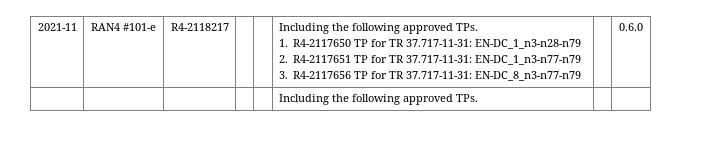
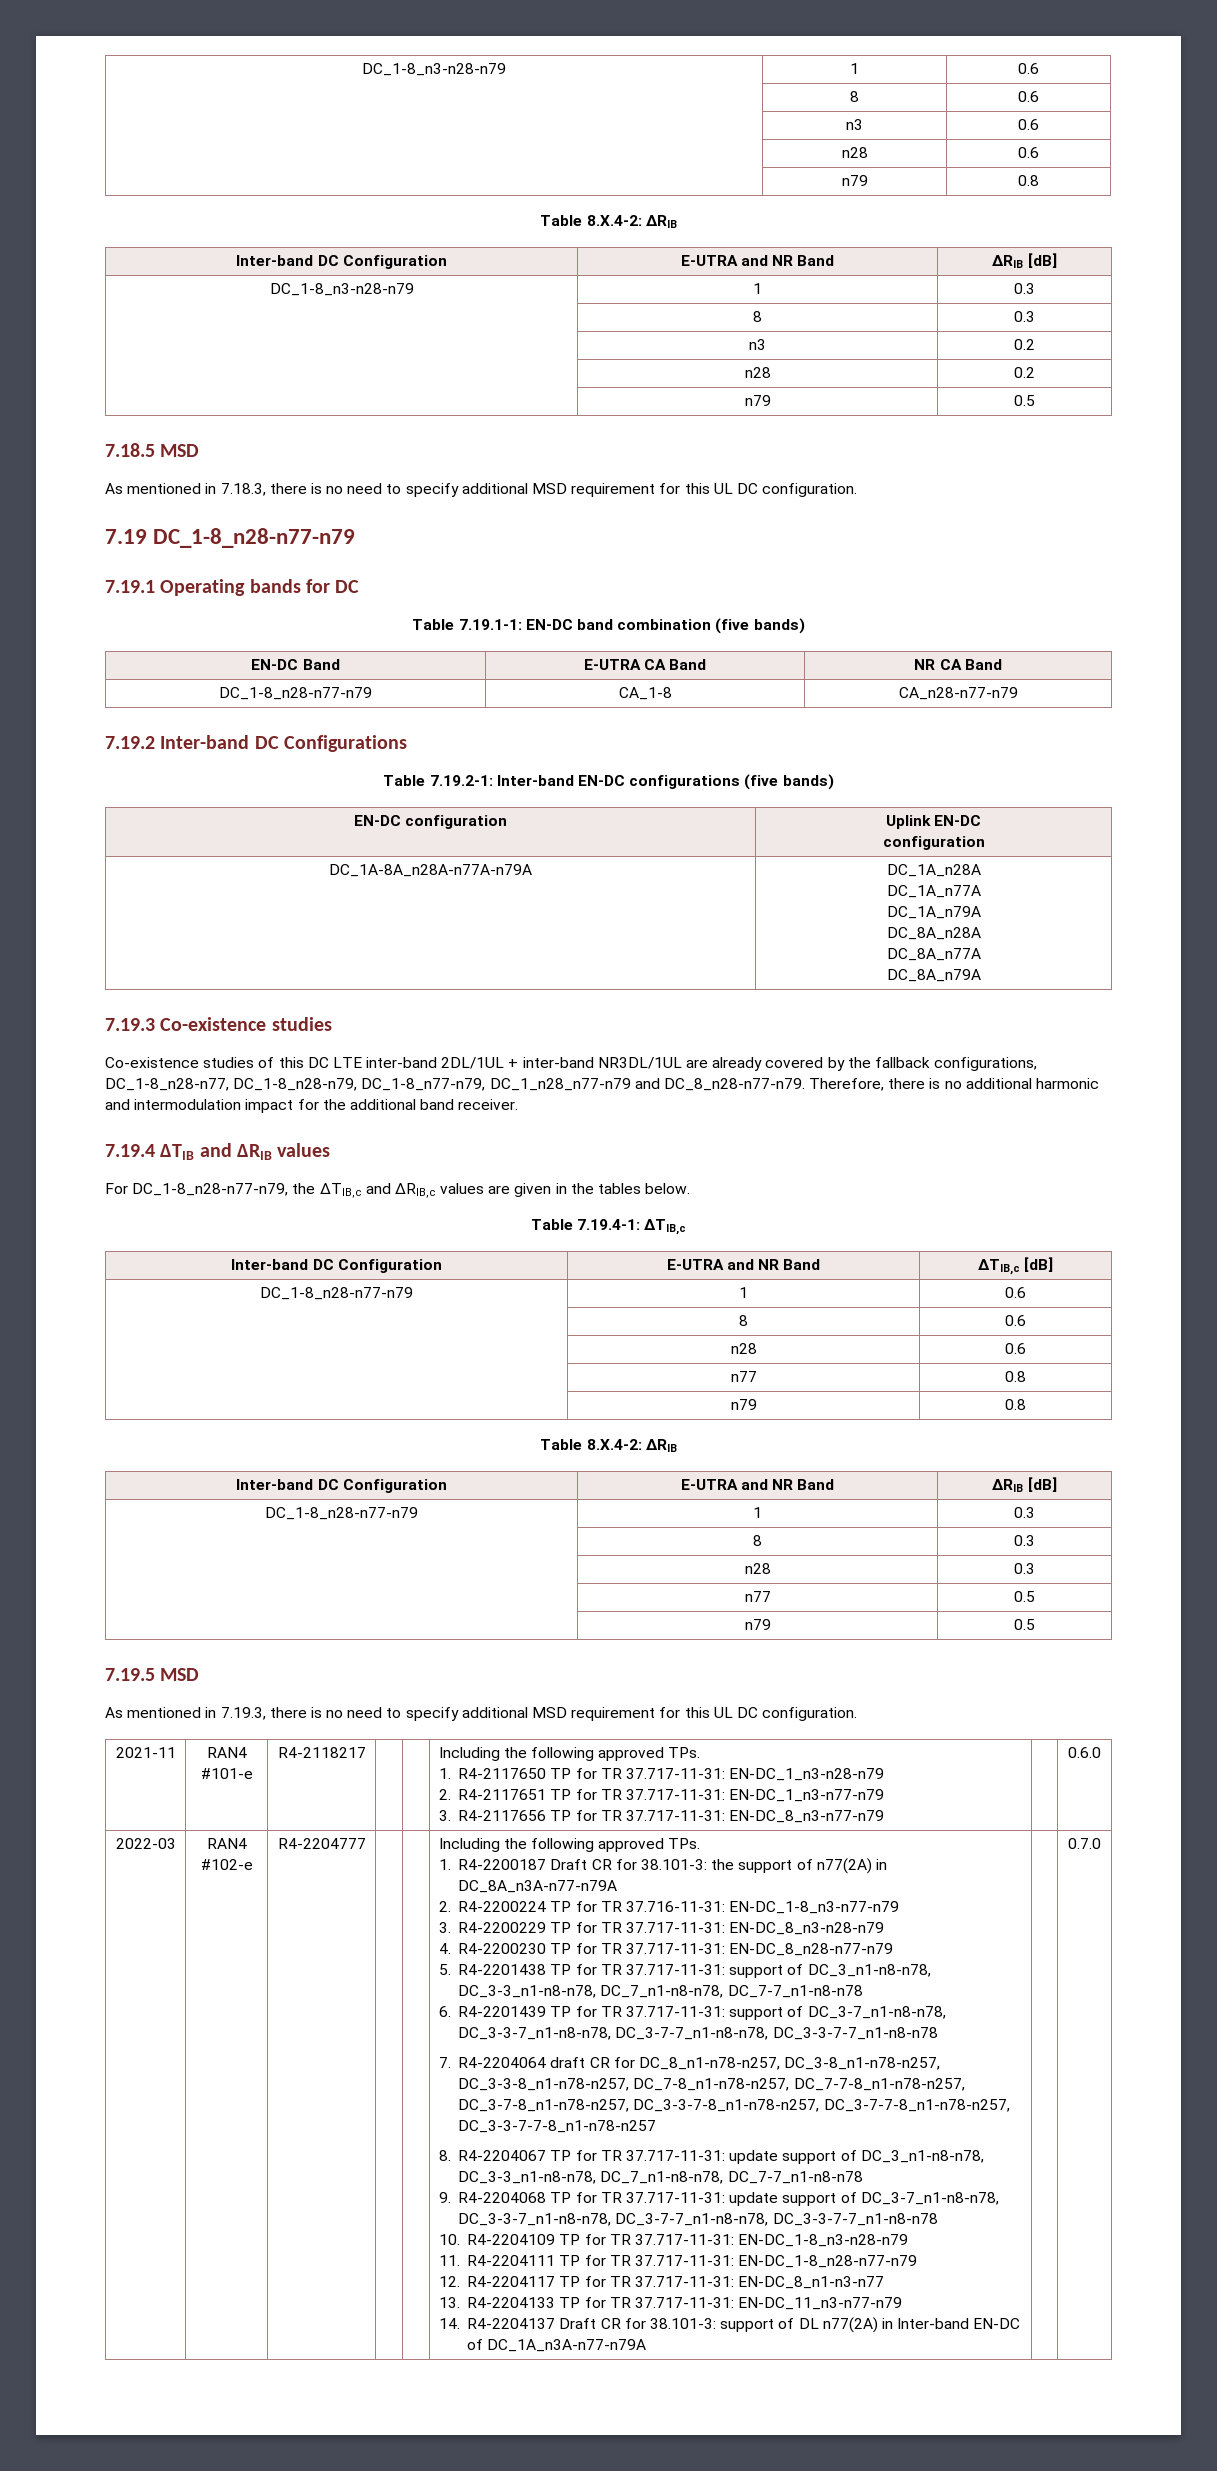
+ DC_1-8_n3-n28-n79 | 1 | 0.6
+ | 8 | 0.6
+ | n3 | 0.6
+ | n28 | 0.6
+ | n79 | 0.8
+ Table 8.X.4-2: ΔRIB
+ Inter-band DC Configuration | E-UTRA and NR Band | ΔRIB [dB]
+ DC_1-8_n3-n28-n79 | 1 | 0.3
+ | 8 | 0.3
+ | n3 | 0.2
+ | n28 | 0.2
+ | n79 | 0.5
+ 7.18.5 MSD
+ As mentioned in 7.18.3, there is no need to specify additional MSD requirement for this UL DC configuration.
+ 7.19 DC_1-8_n28-n77-n79
+ 7.19.1 Operating bands for DC
+ Table 7.19.1-1: EN-DC band combination (five bands)
+ EN-DC Band | E-UTRA CA Band | NR CA Band
+ DC_1-8_n28-n77-n79 | CA_1-8 | CA_n28-n77-n79
+ 7.19.2 Inter-band DC Configurations
+ Table 7.19.2-1: Inter-band EN-DC configurations (five bands)
+ EN-DC configuration | Uplink EN-DC
+ configuration
+ DC_1A-8A_n28A-n77A-n79A | DC_1A_n28A
+ DC_1A_n77A
+ DC_1A_n79A
+ DC_8A_n28A
+ DC_8A_n77A
+ DC_8A_n79A
+ 7.19.3 Co-existence studies
+ Co-existence studies of this DC LTE inter-band 2DL/1UL + inter-band NR3DL/1UL are already covered by the fallback configurations, DC_1-8_n28-n77, DC_1-8_n28-n79, DC_1-8_n77-n79, DC_1_n28_n77-n79 and DC_8_n28-n77-n79. Therefore, there is no additional harmonic and intermodulation impact for the additional band receiver.
+ 7.19.4 ∆TIB and ∆RIB values
+ For DC_1-8_n28-n77-n79, the ΔTIB,c and ΔRIB,c values are given in the tables below.
+ Table 7.19.4-1: ΔTIB,c
+ Inter-band DC Configuration | E-UTRA and NR Band | ΔTIB,c [dB]
+ DC_1-8_n28-n77-n79 | 1 | 0.6
+ | 8 | 0.6
+ | n28 | 0.6
+ | n77 | 0.8
+ | n79 | 0.8
+ Table 8.X.4-2: ΔRIB
+ Inter-band DC Configuration | E-UTRA and NR Band | ΔRIB [dB]
+ DC_1-8_n28-n77-n79 | 1 | 0.3
+ | 8 | 0.3
+ | n28 | 0.3
+ | n77 | 0.5
+ | n79 | 0.5
+ 7.19.5 MSD
+ As mentioned in 7.19.3, there is no need to specify additional MSD requirement for this UL DC configuration.
  2021-11 | RAN4 #101-e | R4-2118217 | | | Including the following approved TPs.
  1. R4-2117650 TP for TR 37.717-11-31: EN-DC_1_n3-n28-n79
  2. R4-2117651 TP for TR 37.717-11-31: EN-DC_1_n3-n77-n79
  3. R4-2117656 TP for TR 37.717-11-31: EN-DC_8_n3-n77-n79 | | 0.6.0
- | | | | | Including the following approved TPs.
+ 2022-03 | RAN4 #102-e | R4-2204777 | | | Including the following approved TPs.
+ 1. R4-2200187 Draft CR for 38.101-3: the support of n77(2A) in DC_8A_n3A-n77-n79A
+ 2. R4-2200224 TP for TR 37.716-11-31: EN-DC_1-8_n3-n77-n79
+ 3. R4-2200229 TP for TR 37.717-11-31: EN-DC_8_n3-n28-n79
+ 4. R4-2200230 TP for TR 37.717-11-31: EN-DC_8_n28-n77-n79
+ 5. R4-2201438 TP for TR 37.717-11-31: support of DC_3_n1-n8-n78, DC_3-3_n1-n8-n78, DC_7_n1-n8-n78, DC_7-7_n1-n8-n78
+ 6. R4-2201439 TP for TR 37.717-11-31: support of DC_3-7_n1-n8-n78, DC_3-3-7_n1-n8-n78, DC_3-7-7_n1-n8-n78, DC_3-3-7-7_n1-n8-n78
+ 7. R4-2204064 draft CR for DC_8_n1-n78-n257, DC_3-8_n1-n78-n257, DC_3-3-8_n1-n78-n257, DC_7-8_n1-n78-n257, DC_7-7-8_n1-n78-n257, DC_3-7-8_n1-n78-n257, DC_3-3-7-8_n1-n78-n257, DC_3-7-7-8_n1-n78-n257, DC_3-3-7-7-8_n1-n78-n257
+ 8. R4-2204067 TP for TR 37.717-11-31: update support of DC_3_n1-n8-n78, DC_3-3_n1-n8-n78, DC_7_n1-n8-n78, DC_7-7_n1-n8-n78
+ 9. R4-2204068 TP for TR 37.717-11-31: update support of DC_3-7_n1-n8-n78, DC_3-3-7_n1-n8-n78, DC_3-7-7_n1-n8-n78, DC_3-3-7-7_n1-n8-n78
+ 10. R4-2204109 TP for TR 37.717-11-31: EN-DC_1-8_n3-n28-n79
+ 11. R4-2204111 TP for TR 37.717-11-31: EN-DC_1-8_n28-n77-n79
+ 12. R4-2204117 TP for TR 37.717-11-31: EN-DC_8_n1-n3-n77
+ 13. R4-2204133 TP for TR 37.717-11-31: EN-DC_11_n3-n77-n79
+ 14. R4-2204137 Draft CR for 38.101-3: support of DL n77(2A) in Inter-band EN-DC of DC_1A_n3A-n77-n79A | | 0.7.0

